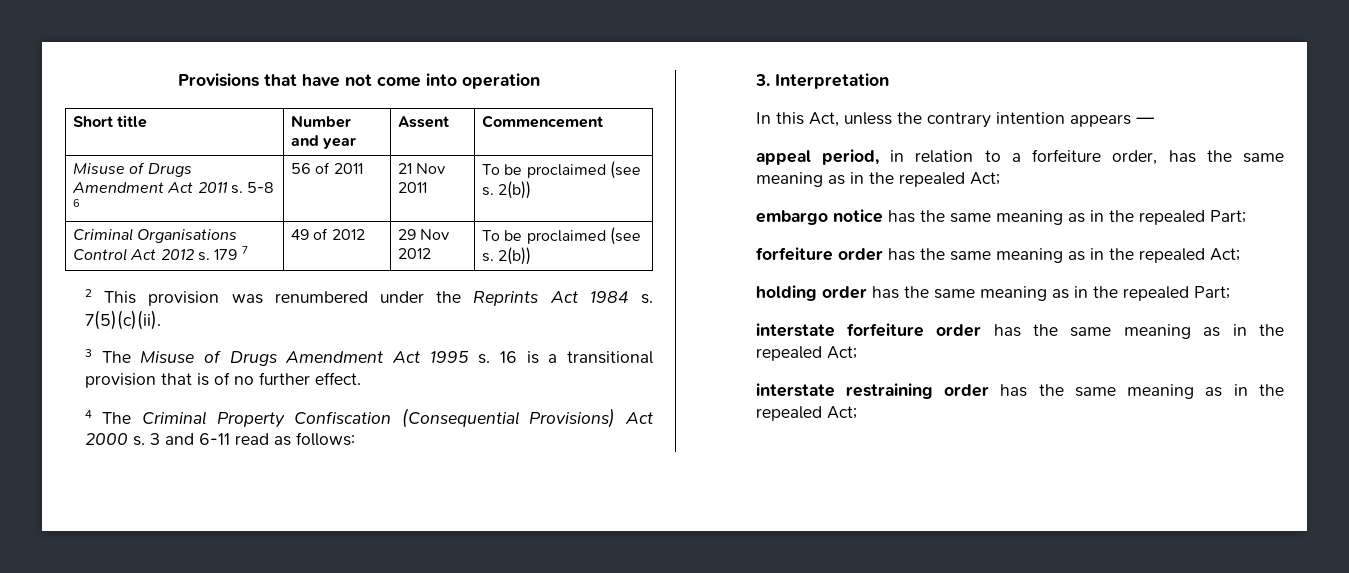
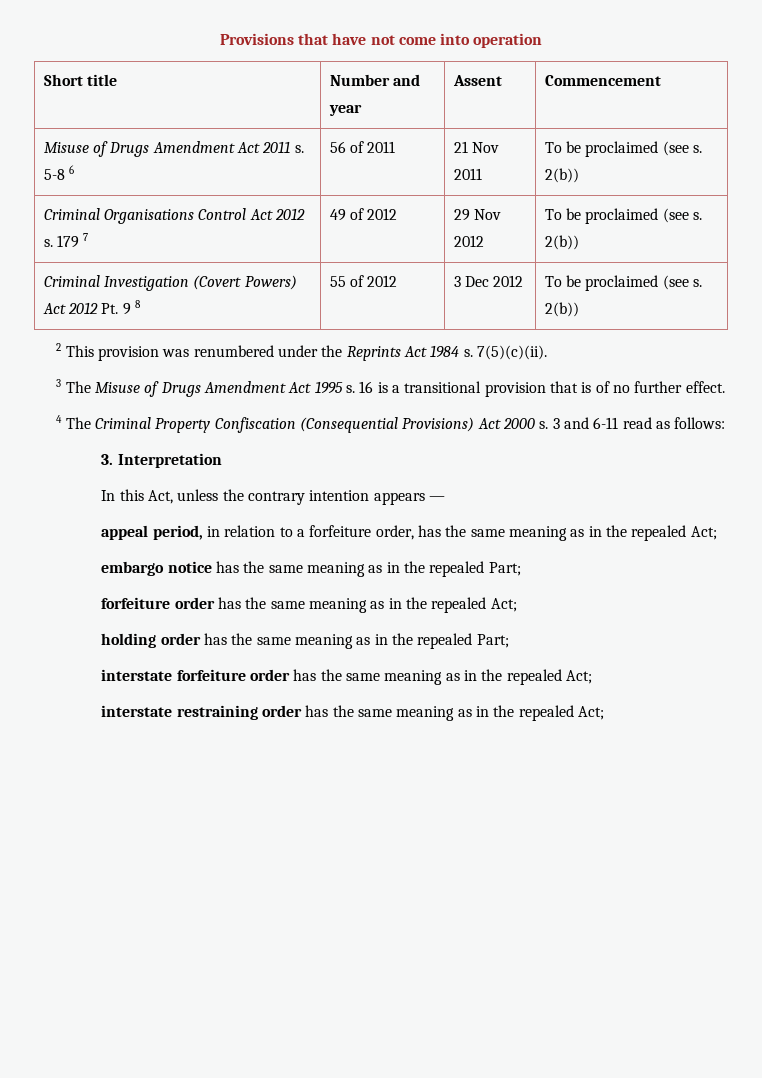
+ Criminal Investigation (Covert Powers) Act 2012 Pt. 9 8 | 55 of 2012 | 3 Dec 2012 | To be proclaimed (see s. 2(b))

